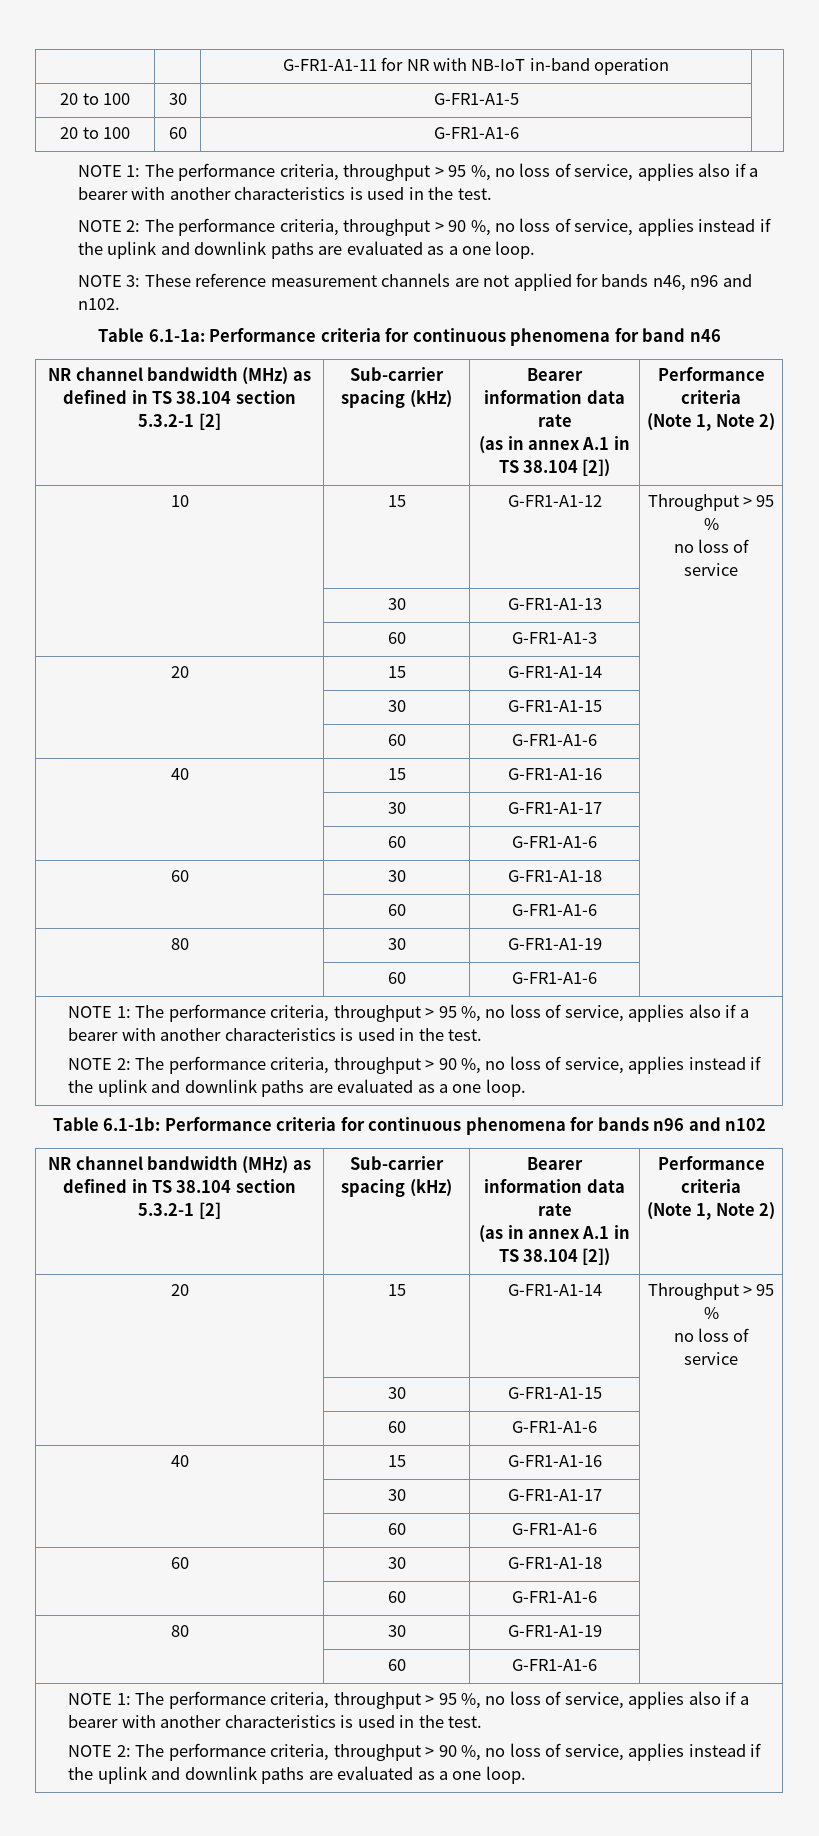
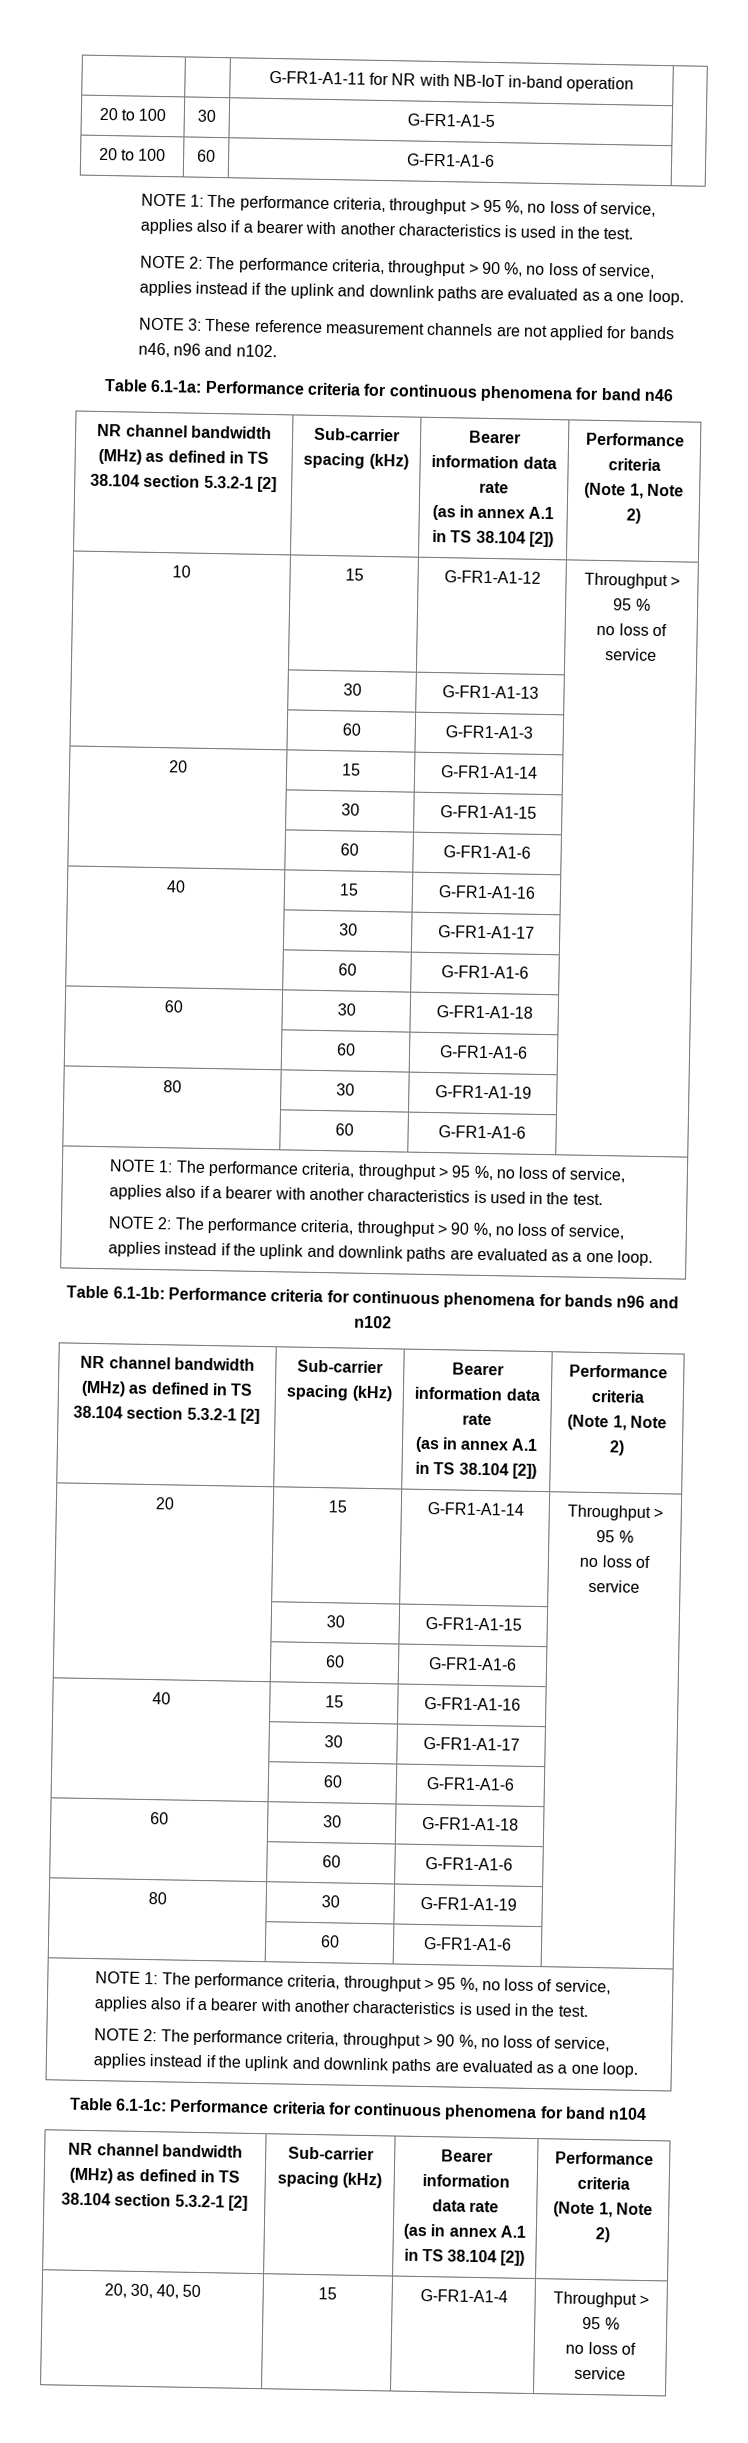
+ Table 6.1-1c: Performance criteria for continuous phenomena for band n104
+ NR channel bandwidth (MHz) as defined in TS 38.104 section 5.3.2-1 [2] | Sub-carrier spacing (kHz) | Bearer information data rate
+ (as in annex A.1 in TS 38.104 [2]) | Performance criteria
+ (Note 1, Note 2)
+ 20, 30, 40, 50 | 15 | G-FR1-A1-4 | Throughput > 95 %
+ no loss of service

